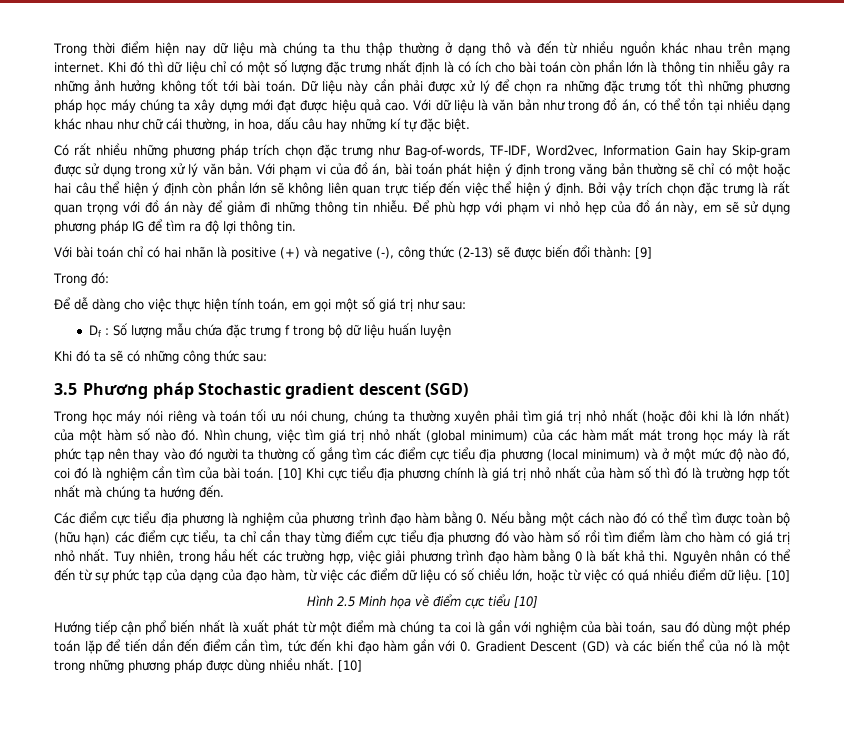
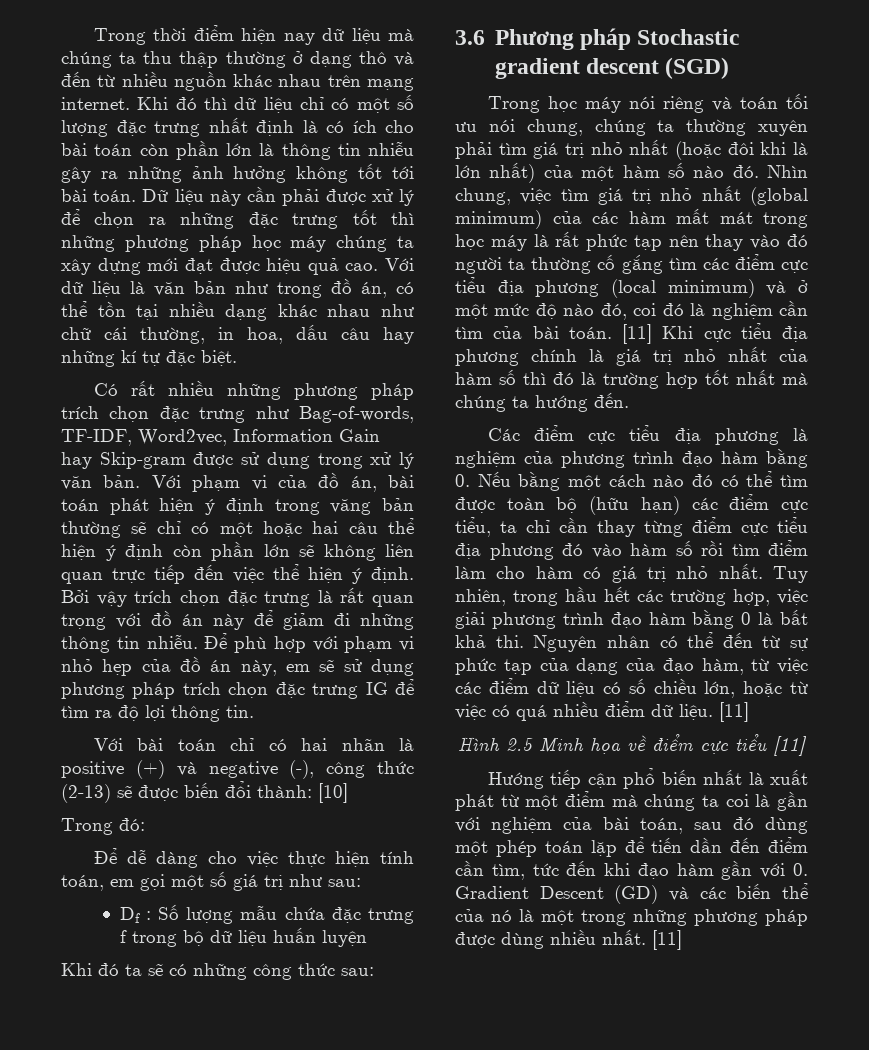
- Để phù hợp với phạm vi nhỏ hẹp của đồ án này, em sẽ sử dụng phương pháp IG để tìm ra độ lợi thông tin.
+ Để phù hợp với phạm vi nhỏ hẹp của đồ án này, em sẽ sử dụng phương pháp trích chọn đặc trưng IG để tìm ra độ lợi thông tin.
- Với bài toán chỉ có hai nhãn là positive (+) và negative (-), công thức (2-13) sẽ được biến đổi thành: [9]
+ Với bài toán chỉ có hai nhãn là positive (+) và negative (-), công thức (2-13) sẽ được biến đổi thành: [10]
- 3.5 Phương pháp Stochastic gradient descent (SGD)
+ 3.6 Phương pháp Stochastic gradient descent (SGD)
- [10] Khi cực tiểu địa phương chính là giá trị nhỏ nhất của hàm số thì đó là trường hợp tốt nhất mà chúng ta hướng đến.
+ [11] Khi cực tiểu địa phương chính là giá trị nhỏ nhất của hàm số thì đó là trường hợp tốt nhất mà chúng ta hướng đến.
- Nguyên nhân có thể đến từ sự phức tạp của dạng của đạo hàm, từ việc các điểm dữ liệu có số chiều lớn, hoặc từ việc có quá nhiều điểm dữ liệu. [10]
+ Nguyên nhân có thể đến từ sự phức tạp của dạng của đạo hàm, từ việc các điểm dữ liệu có số chiều lớn, hoặc từ việc có quá nhiều điểm dữ liệu. [11]
- Hình 2.5 Minh họa về điểm cực tiểu [10]
+ Hình 2.5 Minh họa về điểm cực tiểu [11]
- Hướng tiếp cận phổ biến nhất là xuất phát từ một điểm mà chúng ta coi là gần với nghiệm của bài toán, sau đó dùng một phép toán lặp để tiến dần đến điểm cần tìm, tức đến khi đạo hàm gần với 0. Gradient Descent (GD) và các biến thể của nó là một trong những phương pháp được dùng nhiều nhất. [10]
+ Hướng tiếp cận phổ biến nhất là xuất phát từ một điểm mà chúng ta coi là gần với nghiệm của bài toán, sau đó dùng một phép toán lặp để tiến dần đến điểm cần tìm, tức đến khi đạo hàm gần với 0. Gradient Descent (GD) và các biến thể của nó là một trong những phương pháp được dùng nhiều nhất. [11]

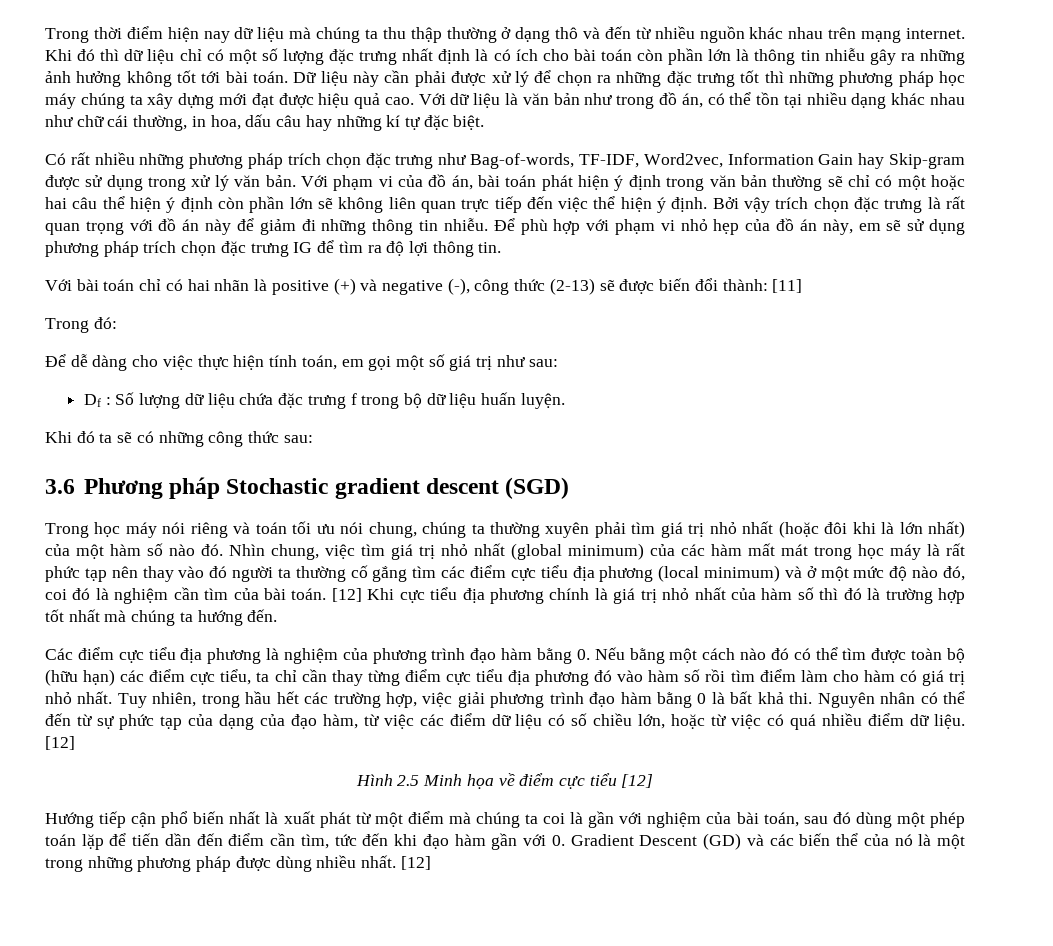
- Với phạm vi của đồ án, bài toán phát hiện ý định trong văng bản thường sẽ chỉ có một hoặc hai câu thể hiện ý định còn phần lớn sẽ không liên quan trực tiếp đến việc thể hiện ý định.
+ Với phạm vi của đồ án, bài toán phát hiện ý định trong văn bản thường sẽ chỉ có một hoặc hai câu thể hiện ý định còn phần lớn sẽ không liên quan trực tiếp đến việc thể hiện ý định.
- Với bài toán chỉ có hai nhãn là positive (+) và negative (-), công thức (2-13) sẽ được biến đổi thành: [10]
+ Với bài toán chỉ có hai nhãn là positive (+) và negative (-), công thức (2-13) sẽ được biến đổi thành: [11]
- Df : Số lượng mẫu chứa đặc trưng f trong bộ dữ liệu huấn luyện
+ Df : Số lượng dữ liệu chứa đặc trưng f trong bộ dữ liệu huấn luyện.
- [11] Khi cực tiểu địa phương chính là giá trị nhỏ nhất của hàm số thì đó là trường hợp tốt nhất mà chúng ta hướng đến.
+ [12] Khi cực tiểu địa phương chính là giá trị nhỏ nhất của hàm số thì đó là trường hợp tốt nhất mà chúng ta hướng đến.
- Nguyên nhân có thể đến từ sự phức tạp của dạng của đạo hàm, từ việc các điểm dữ liệu có số chiều lớn, hoặc từ việc có quá nhiều điểm dữ liệu. [11]
+ Nguyên nhân có thể đến từ sự phức tạp của dạng của đạo hàm, từ việc các điểm dữ liệu có số chiều lớn, hoặc từ việc có quá nhiều điểm dữ liệu. [12]
- Hình 2.5 Minh họa về điểm cực tiểu [11]
+ Hình 2.5 Minh họa về điểm cực tiểu [12]
- Hướng tiếp cận phổ biến nhất là xuất phát từ một điểm mà chúng ta coi là gần với nghiệm của bài toán, sau đó dùng một phép toán lặp để tiến dần đến điểm cần tìm, tức đến khi đạo hàm gần với 0. Gradient Descent (GD) và các biến thể của nó là một trong những phương pháp được dùng nhiều nhất. [11]
+ Hướng tiếp cận phổ biến nhất là xuất phát từ một điểm mà chúng ta coi là gần với nghiệm của bài toán, sau đó dùng một phép toán lặp để tiến dần đến điểm cần tìm, tức đến khi đạo hàm gần với 0. Gradient Descent (GD) và các biến thể của nó là một trong những phương pháp được dùng nhiều nhất. [12]

